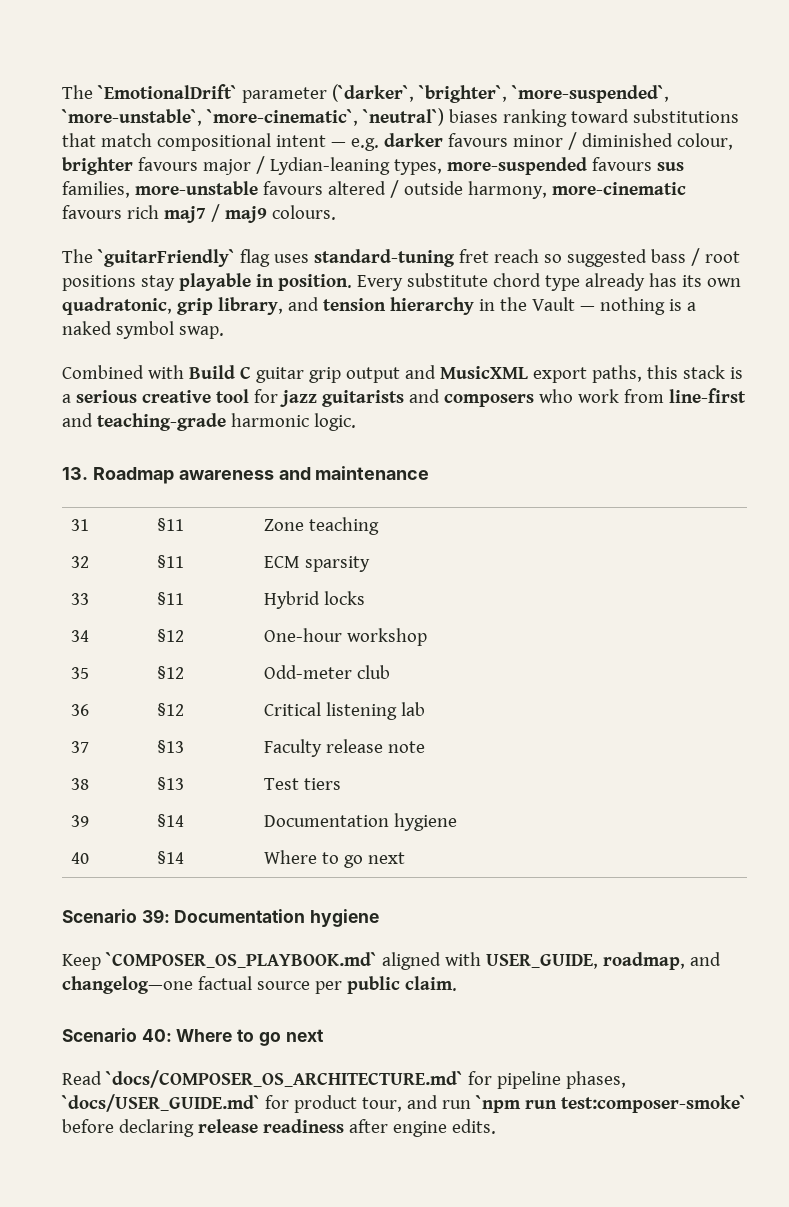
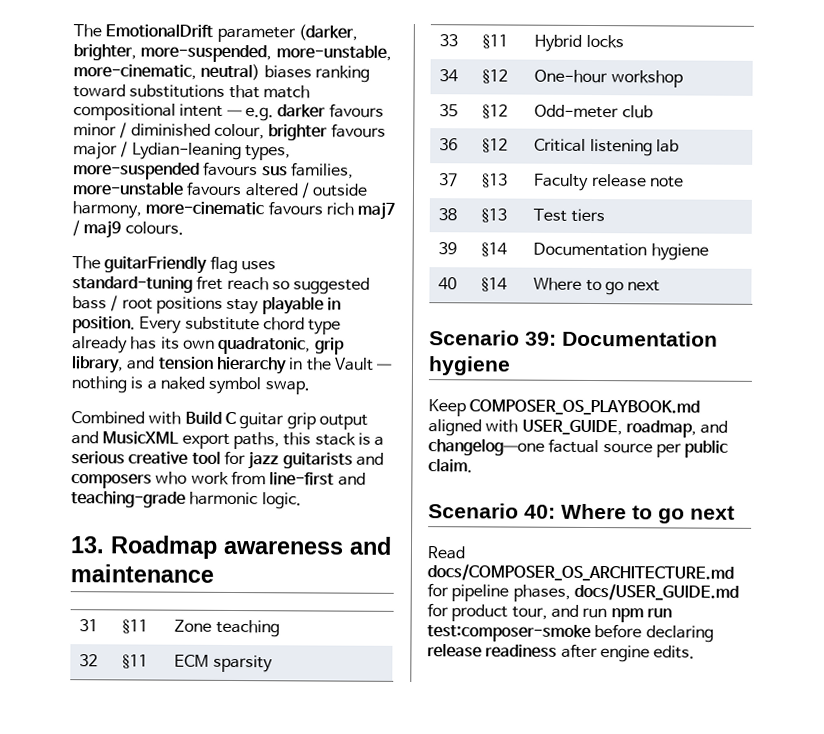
- The `EmotionalDrift` parameter (`darker`, `brighter`, `more-suspended`, `more-unstable`, `more-cinematic`, `neutral`) biases ranking toward substitutions that match compositional intent — e.g. darker favours minor / diminished colour, brighter favours major / Lydian-leaning types, more-suspended favours sus families, more-unstable favours altered / outside harmony, more-cinematic favours rich maj7 / maj9 colours.
+ The EmotionalDrift parameter (darker, brighter, more-suspended, more-unstable, more-cinematic, neutral) biases ranking toward substitutions that match compositional intent — e.g. darker favours minor / diminished colour, brighter favours major / Lydian-leaning types, more-suspended favours sus families, more-unstable favours altered / outside harmony, more-cinematic favours rich maj7 / maj9 colours.
- The `guitarFriendly` flag uses standard-tuning fret reach so suggested bass / root positions stay playable in position.
+ The guitarFriendly flag uses standard-tuning fret reach so suggested bass / root positions stay playable in position.
- Keep `COMPOSER_OS_PLAYBOOK.md` aligned with USER_GUIDE, roadmap, and changelog—one factual source per public claim.
+ Keep COMPOSER_OS_PLAYBOOK.md aligned with USER_GUIDE, roadmap, and changelog—one factual source per public claim.
- Read `docs/COMPOSER_OS_ARCHITECTURE.md` for pipeline phases, `docs/USER_GUIDE.md` for product tour, and run `npm run test:composer-smoke` before declaring release readiness after engine edits.
+ Read docs/COMPOSER_OS_ARCHITECTURE.md for pipeline phases, docs/USER_GUIDE.md for product tour, and run npm run test:composer-smoke before declaring release readiness after engine edits.

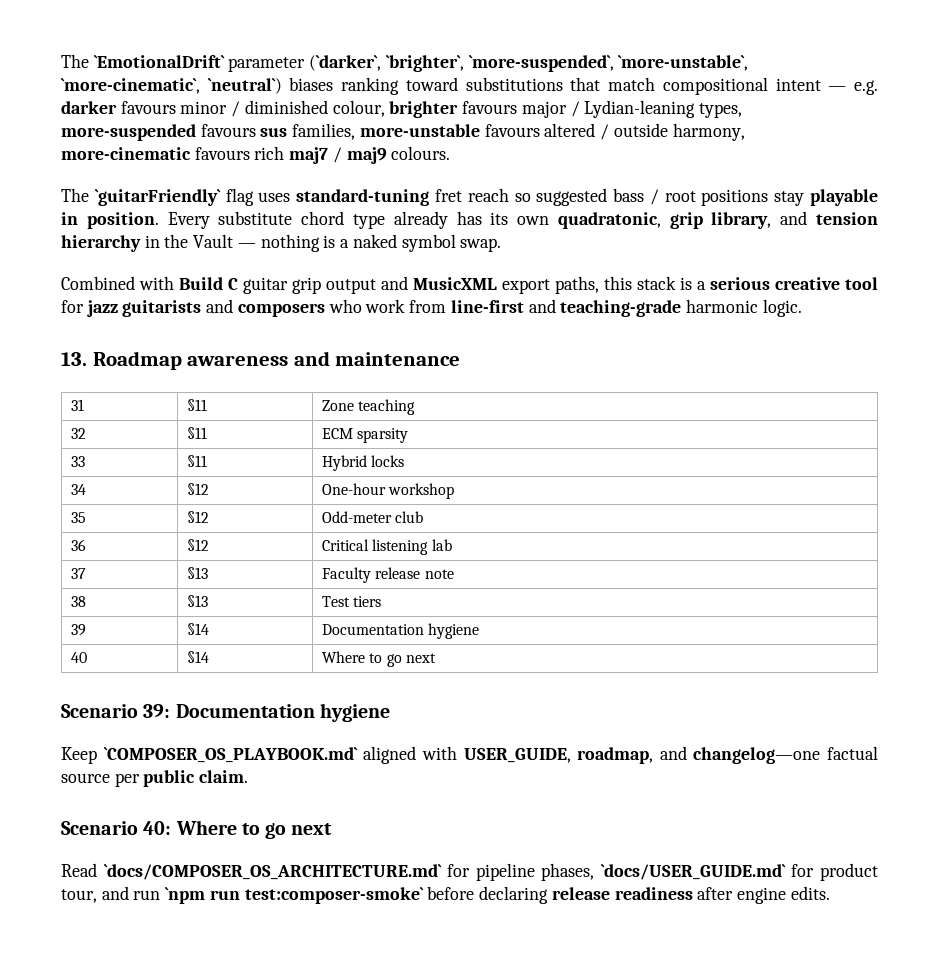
- The EmotionalDrift parameter (darker, brighter, more-suspended, more-unstable, more-cinematic, neutral) biases ranking toward substitutions that match compositional intent — e.g. darker favours minor / diminished colour, brighter favours major / Lydian-leaning types, more-suspended favours sus families, more-unstable favours altered / outside harmony, more-cinematic favours rich maj7 / maj9 colours.
+ The `EmotionalDrift` parameter (`darker`, `brighter`, `more-suspended`, `more-unstable`, `more-cinematic`, `neutral`) biases ranking toward substitutions that match compositional intent — e.g. darker favours minor / diminished colour, brighter favours major / Lydian-leaning types, more-suspended favours sus families, more-unstable favours altered / outside harmony, more-cinematic favours rich maj7 / maj9 colours.
- The guitarFriendly flag uses standard-tuning fret reach so suggested bass / root positions stay playable in position.
+ The `guitarFriendly` flag uses standard-tuning fret reach so suggested bass / root positions stay playable in position.
- Keep COMPOSER_OS_PLAYBOOK.md aligned with USER_GUIDE, roadmap, and changelog—one factual source per public claim.
+ Keep `COMPOSER_OS_PLAYBOOK.md` aligned with USER_GUIDE, roadmap, and changelog—one factual source per public claim.
- Read docs/COMPOSER_OS_ARCHITECTURE.md for pipeline phases, docs/USER_GUIDE.md for product tour, and run npm run test:composer-smoke before declaring release readiness after engine edits.
+ Read `docs/COMPOSER_OS_ARCHITECTURE.md` for pipeline phases, `docs/USER_GUIDE.md` for product tour, and run `npm run test:composer-smoke` before declaring release readiness after engine edits.

